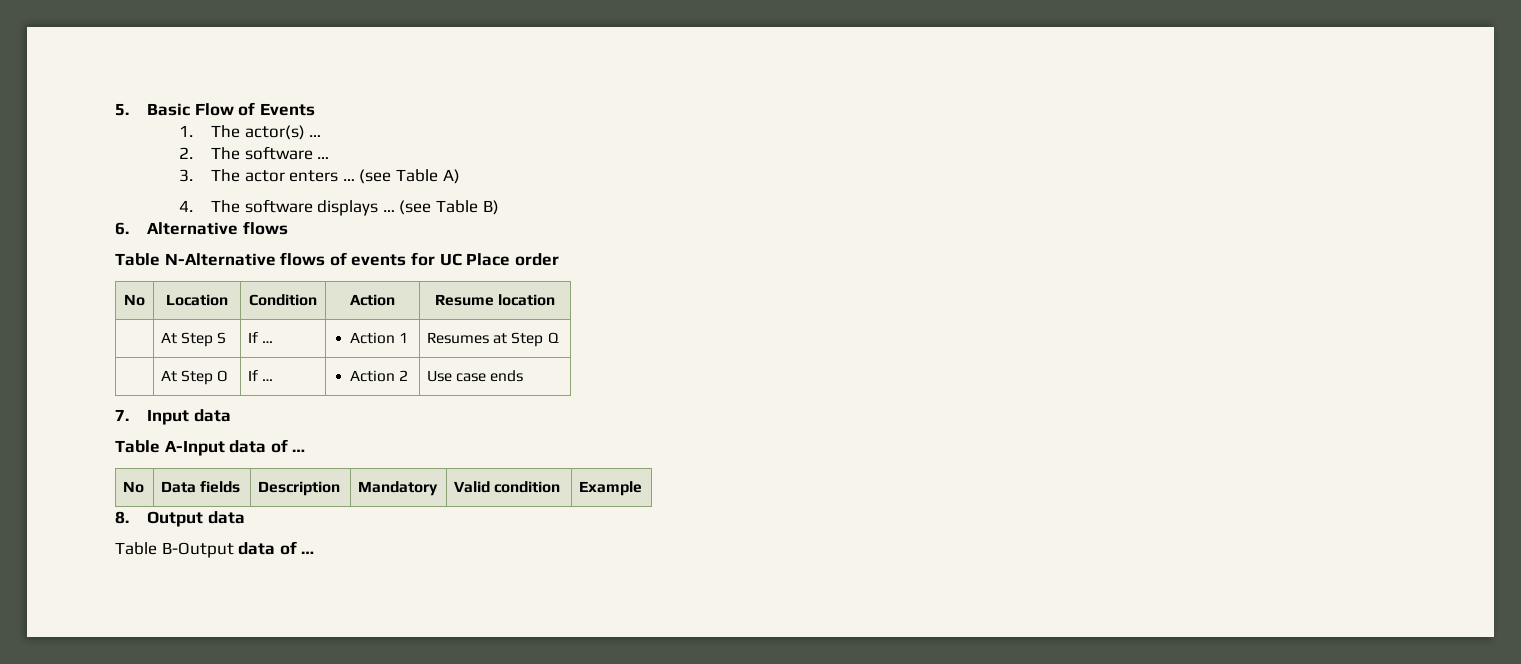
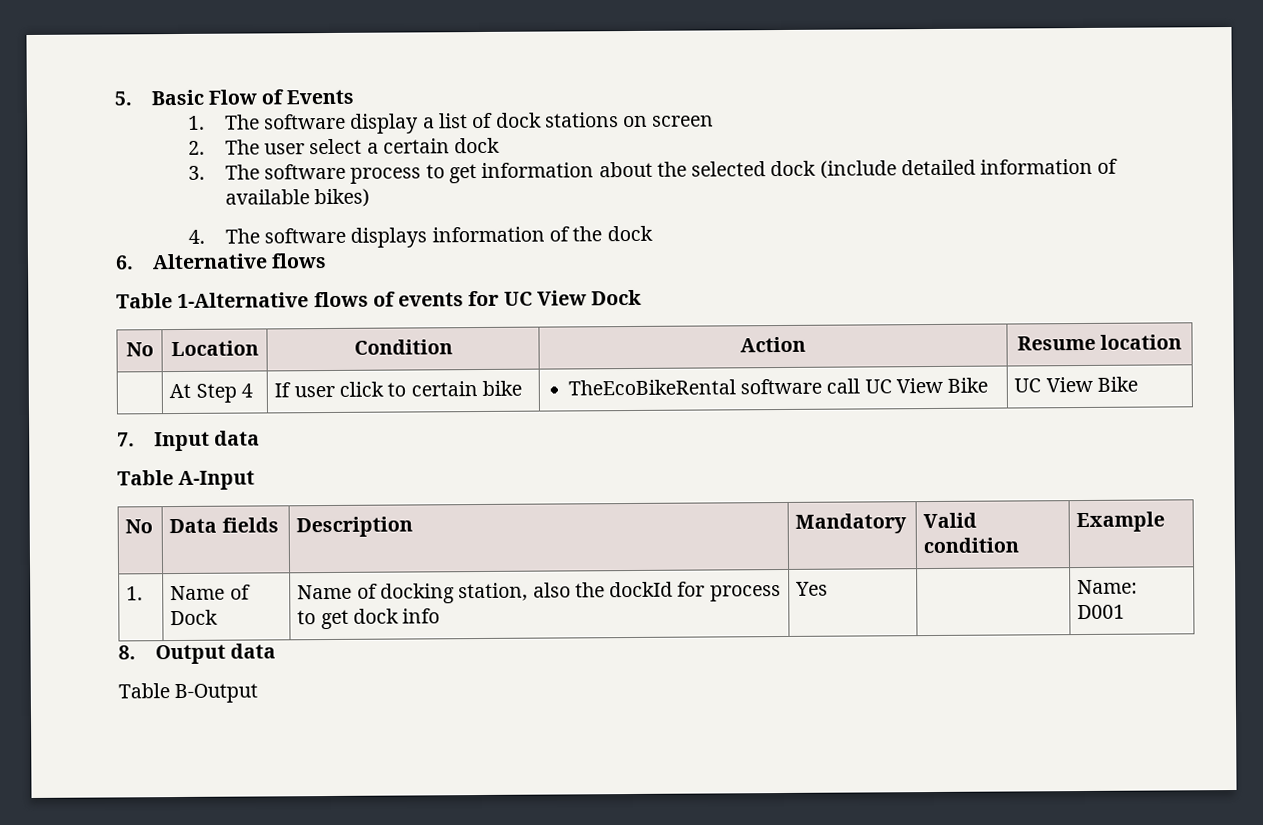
- 1. The actor(s) …
- 2. The software …
- 3. The actor enters … (see Table A)
+ 1. The software display a list of dock stations on screen
+ 2. The user select a certain dock
+ 3. The software process to get information about the selected dock (include detailed information of available bikes)
- 4. The software displays … (see Table B)
+ 4. The software displays information of the dock
- Table N-Alternative flows of events for UC Place order
+ Table 1-Alternative flows of events for UC View Dock
- | At Step S | If … | Action 1 | Resumes at Step Q
- | At Step O | If … | Action 2 | Use case ends
+ | At Step 4 | If user click to certain bike | TheEcoBikeRental software call UC View Bike | UC View Bike
- Table A-Input data of …
+ Table A-Input
+ 1. | Name of Dock | Name of docking station, also the dockId for process to get dock info | Yes | | Name: D001
- Table B-Output data of …
+ Table B-Output

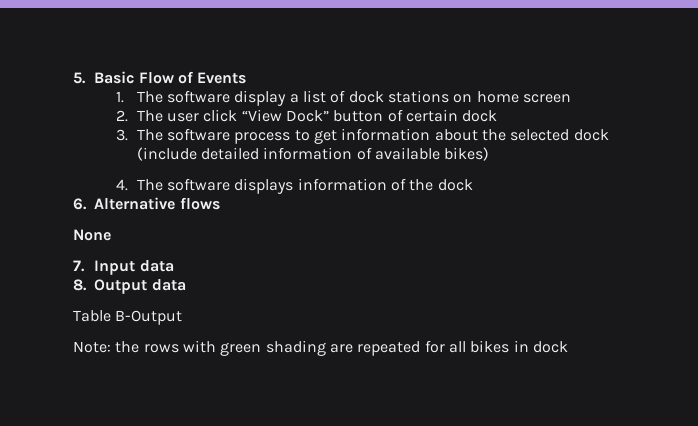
- 1. The software display a list of dock stations on screen
+ 1. The software display a list of dock stations on home screen
- 2. The user select a certain dock
+ 2. The user click “View Dock” button of certain dock
- Table 1-Alternative flows of events for UC View Dock
- No | Location | Condition | Action | Resume location
- | At Step 4 | If user click to certain bike | TheEcoBikeRental software call UC View Bike | UC View Bike
+ None
  7. Input data
- Table A-Input
- No | Data fields | Description | Mandatory | Valid condition | Example
- 1. | Name of Dock | Name of docking station, also the dockId for process to get dock info | Yes | | Name: D001
+ Note: the rows with green shading are repeated for all bikes in dock

